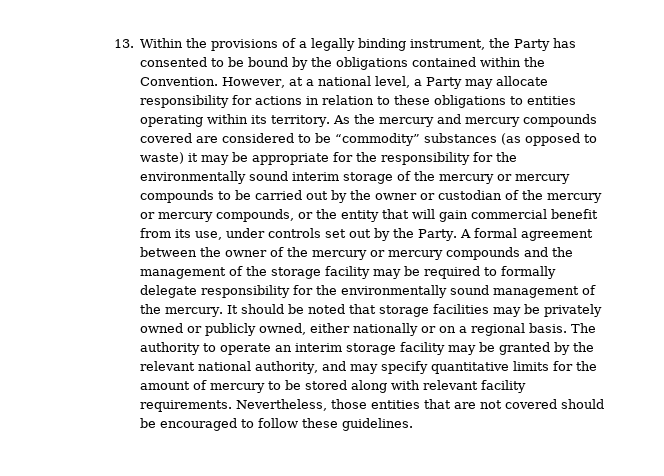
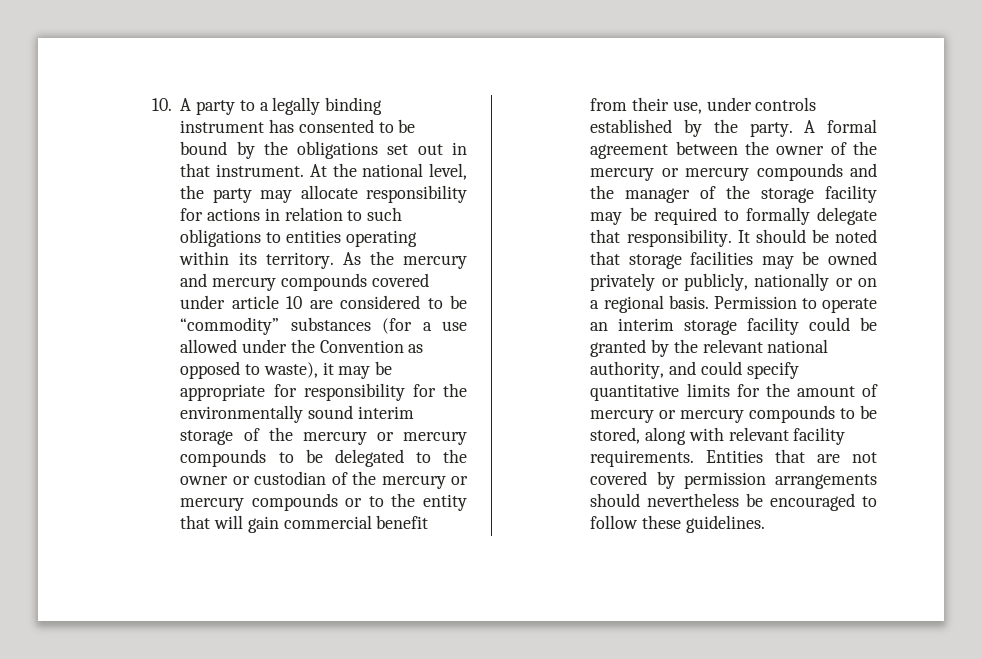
- 13. Within the provisions of a legally binding instrument, the Party has consented to be bound by the obligations contained within the Convention. However, at a national level, a Party may allocate responsibility for actions in relation to these obligations to entities operating within its territory.
+ 10. A party to a legally binding instrument has consented to be bound by the obligations set out in that instrument. At the national level, the party may allocate responsibility for actions in relation to such obligations to entities operating within its territory.
- As the mercury and mercury compounds covered are considered to be “commodity” substances (as opposed to waste) it may be appropriate for the responsibility for the environmentally sound interim storage of the mercury or mercury compounds to be carried out by the owner or custodian of the mercury or mercury compounds, or the entity that will gain commercial benefit from its use, under controls set out by the Party.
+ As the mercury and mercury compounds covered under article 10 are considered to be “commodity” substances (for a use allowed under the Convention as opposed to waste), it may be appropriate for responsibility for the environmentally sound interim storage of the mercury or mercury compounds to be delegated to the owner or custodian of the mercury or mercury compounds or to the entity that will gain commercial benefit from their use, under controls established by the party.
- A formal agreement between the owner of the mercury or mercury compounds and the management of the storage facility may be required to formally delegate responsibility for the environmentally sound management of the mercury.
+ A formal agreement between the owner of the mercury or mercury compounds and the manager of the storage facility may be required to formally delegate that responsibility.
- It should be noted that storage facilities may be privately owned or publicly owned, either nationally or on a regional basis.
+ It should be noted that storage facilities may be owned privately or publicly, nationally or on a regional basis.
- The authority to operate an interim storage facility may be granted by the relevant national authority, and may specify quantitative limits for the amount of mercury to be stored along with relevant facility requirements.
+ Permission to operate an interim storage facility could be granted by the relevant national authority, and could specify quantitative limits for the amount of mercury or mercury compounds to be stored, along with relevant facility requirements.
- Nevertheless, those entities that are not covered should be encouraged to follow these guidelines.
+ Entities that are not covered by permission arrangements should nevertheless be encouraged to follow these guidelines.

